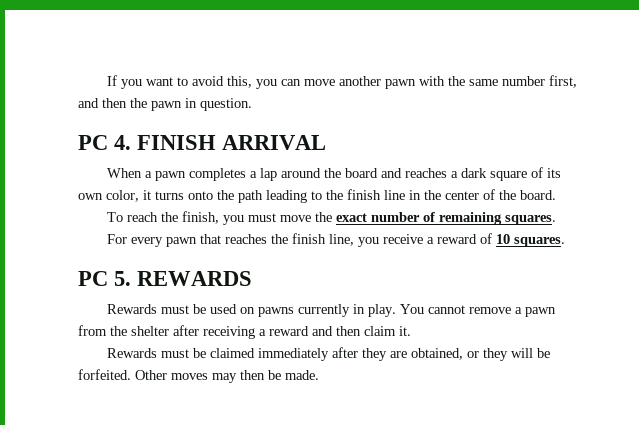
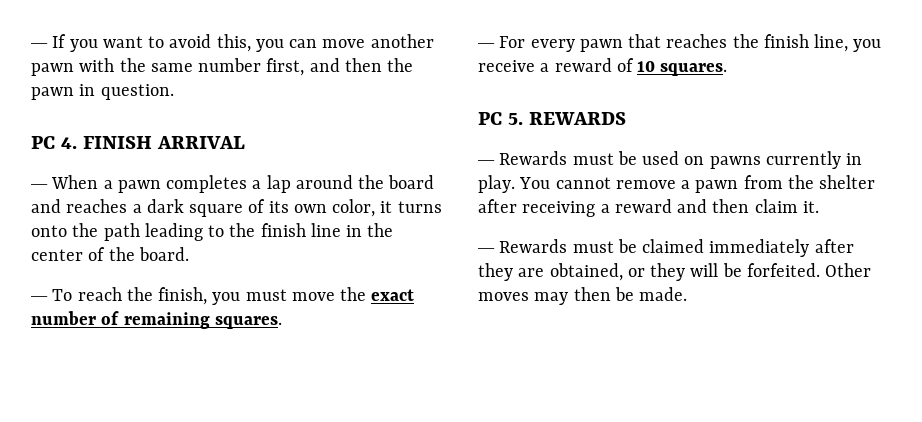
- If you want to avoid this, you can move another pawn with the same number first, and then the pawn in question.
+ ― If you want to avoid this, you can move another pawn with the same number first, and then the pawn in question.
- When a pawn completes a lap around the board and reaches a dark square of its own color, it turns onto the path leading to the finish line in the center of the board.
+ ― When a pawn completes a lap around the board and reaches a dark square of its own color, it turns onto the path leading to the finish line in the center of the board.
- To reach the finish, you must move the exact number of remaining squares.
+ ― To reach the finish, you must move the exact number of remaining squares.
- For every pawn that reaches the finish line, you receive a reward of 10 squares.
+ ― For every pawn that reaches the finish line, you receive a reward of 10 squares.
- Rewards must be used on pawns currently in play.
+ ― Rewards must be used on pawns currently in play.
- Rewards must be claimed immediately after they are obtained, or they will be forfeited.
+ ― Rewards must be claimed immediately after they are obtained, or they will be forfeited.

